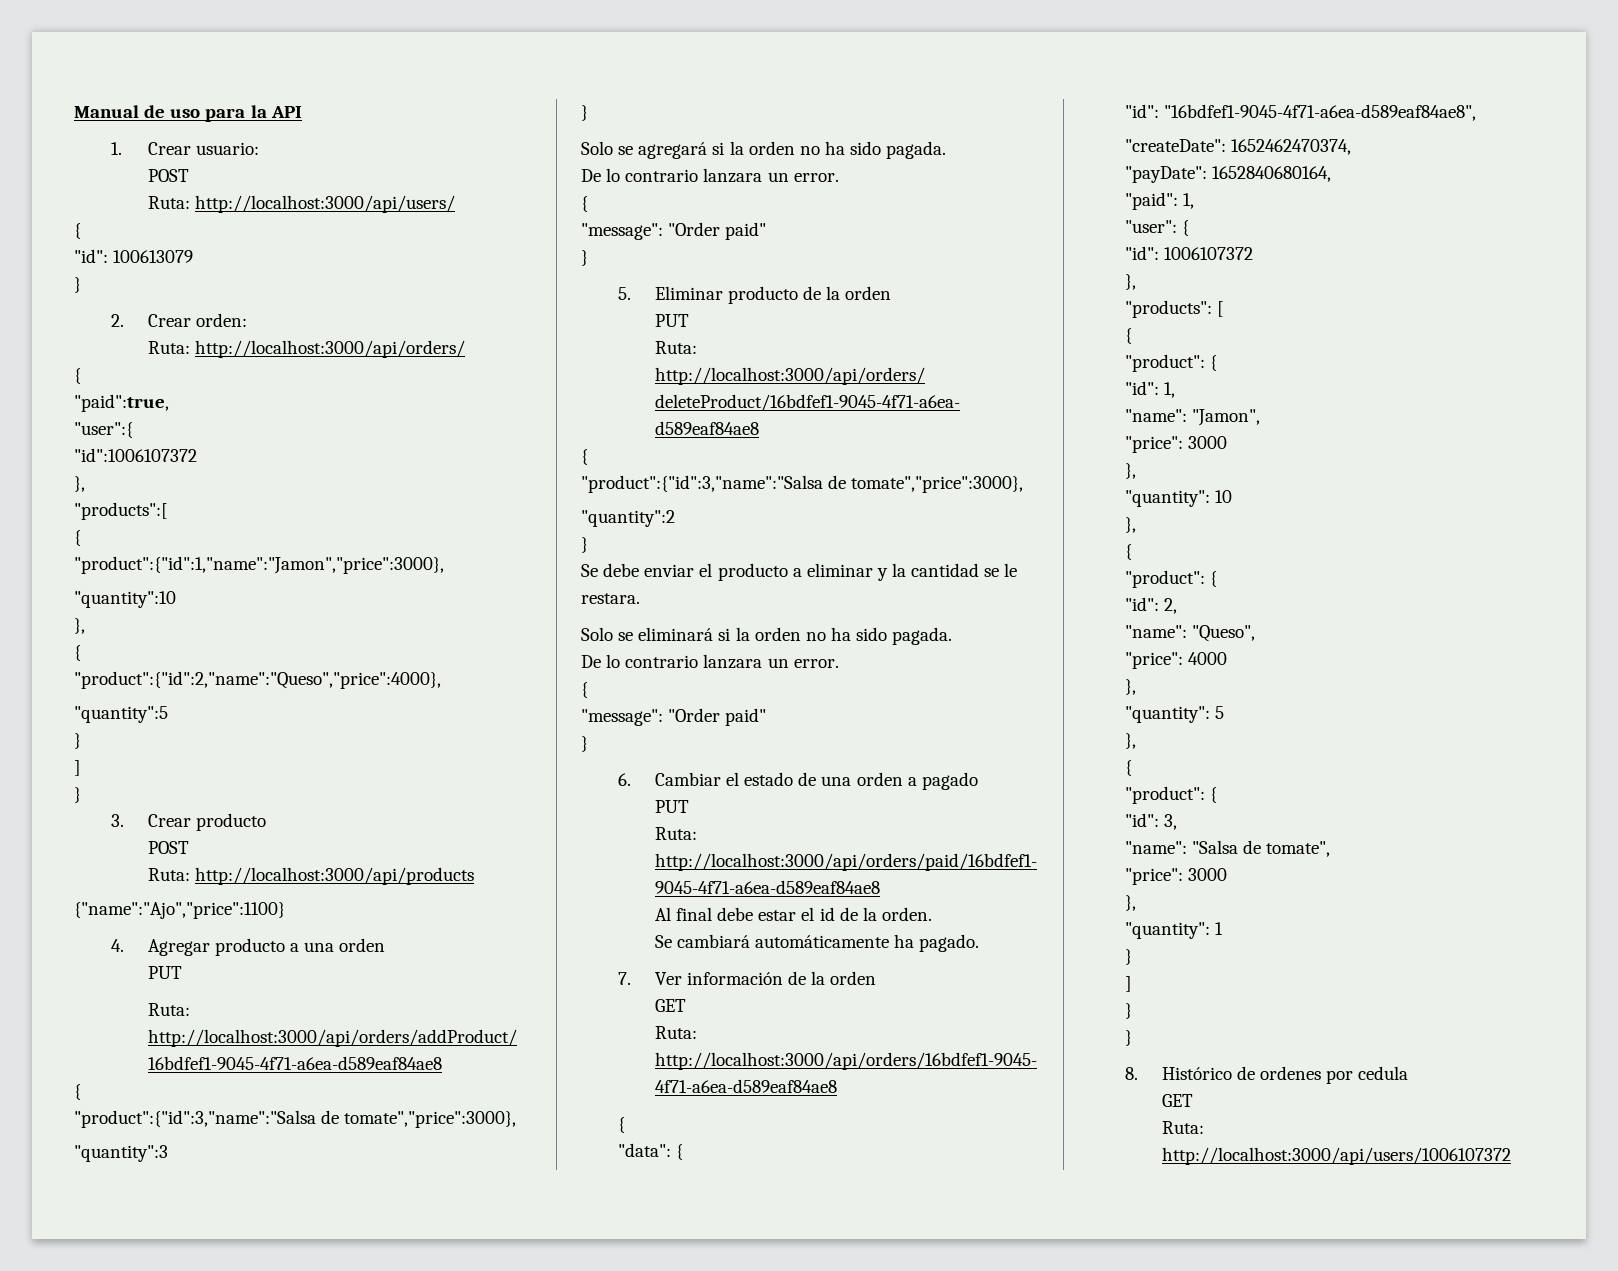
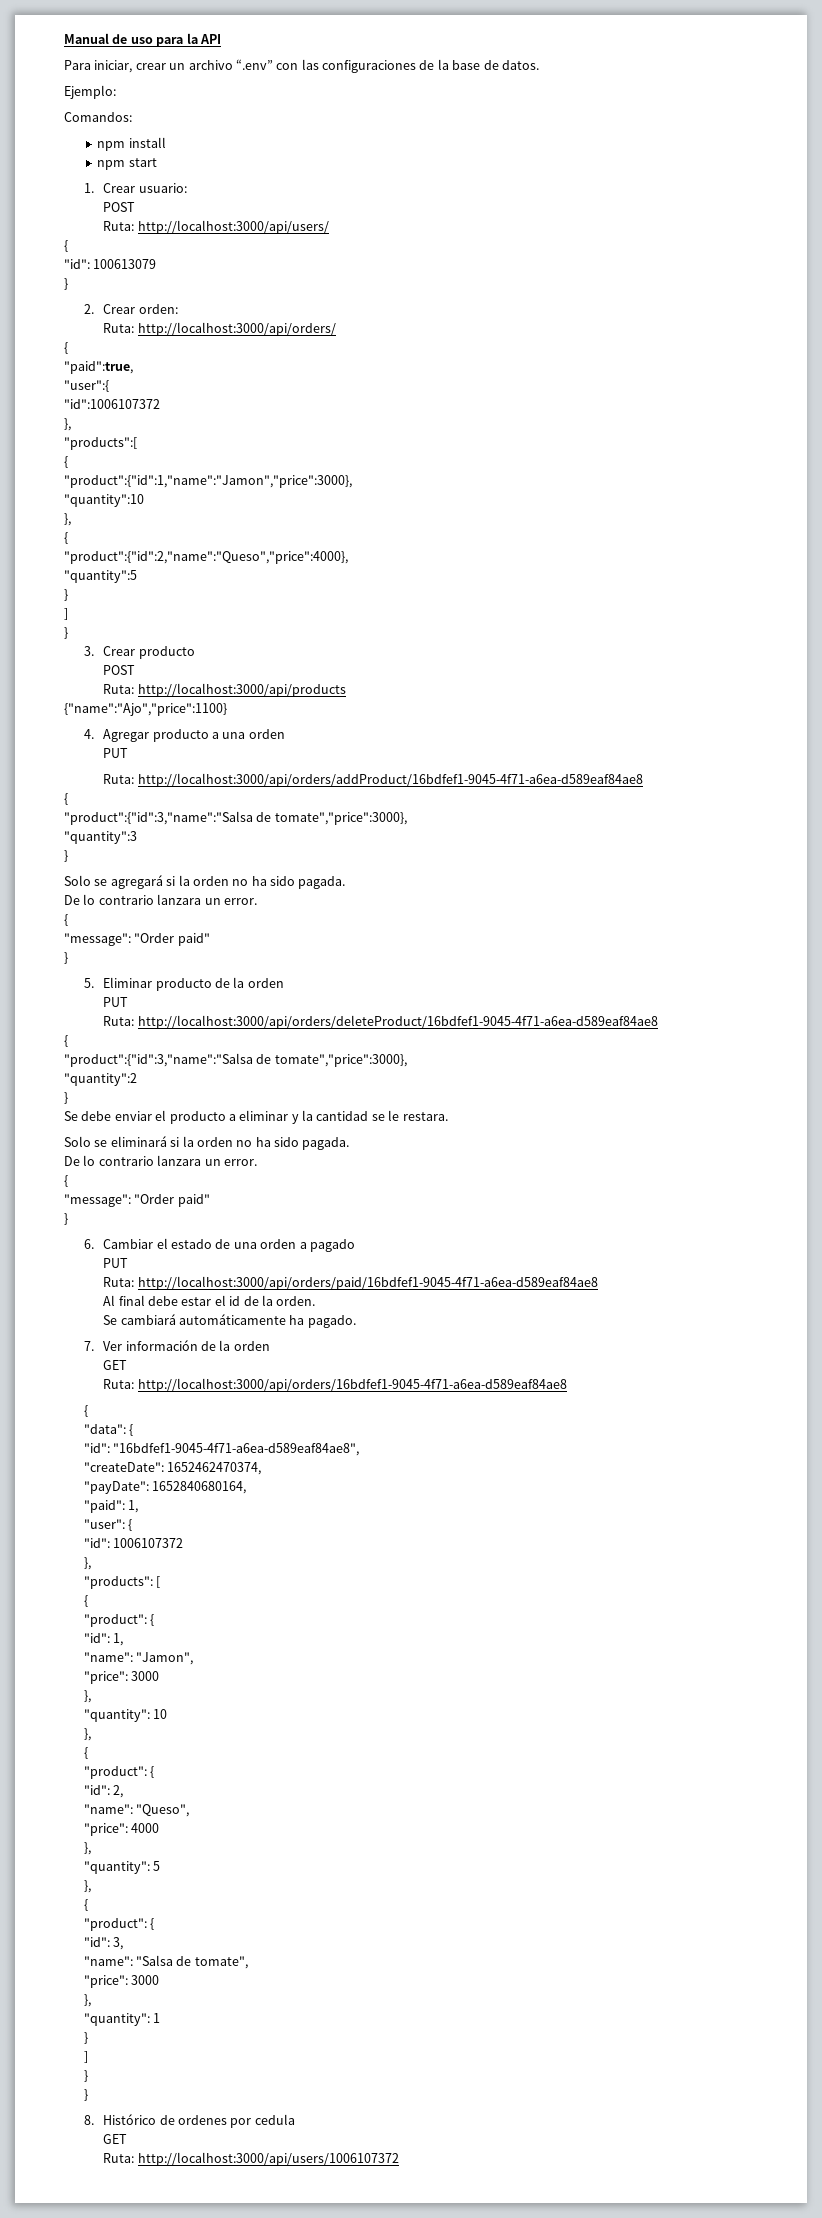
+ Para iniciar, crear un archivo “.env” con las configuraciones de la base de datos.
+ Ejemplo:
+ Comandos:
+ npm install
+ npm start

